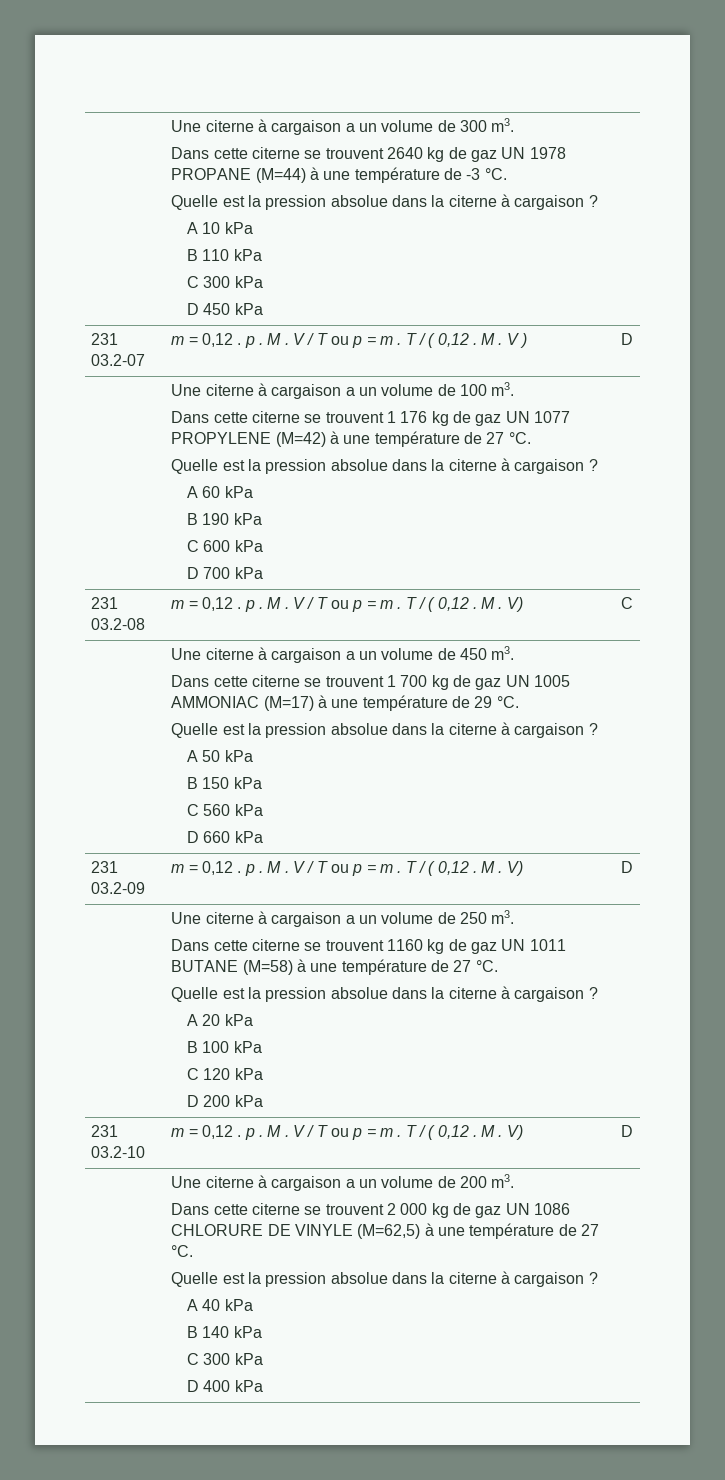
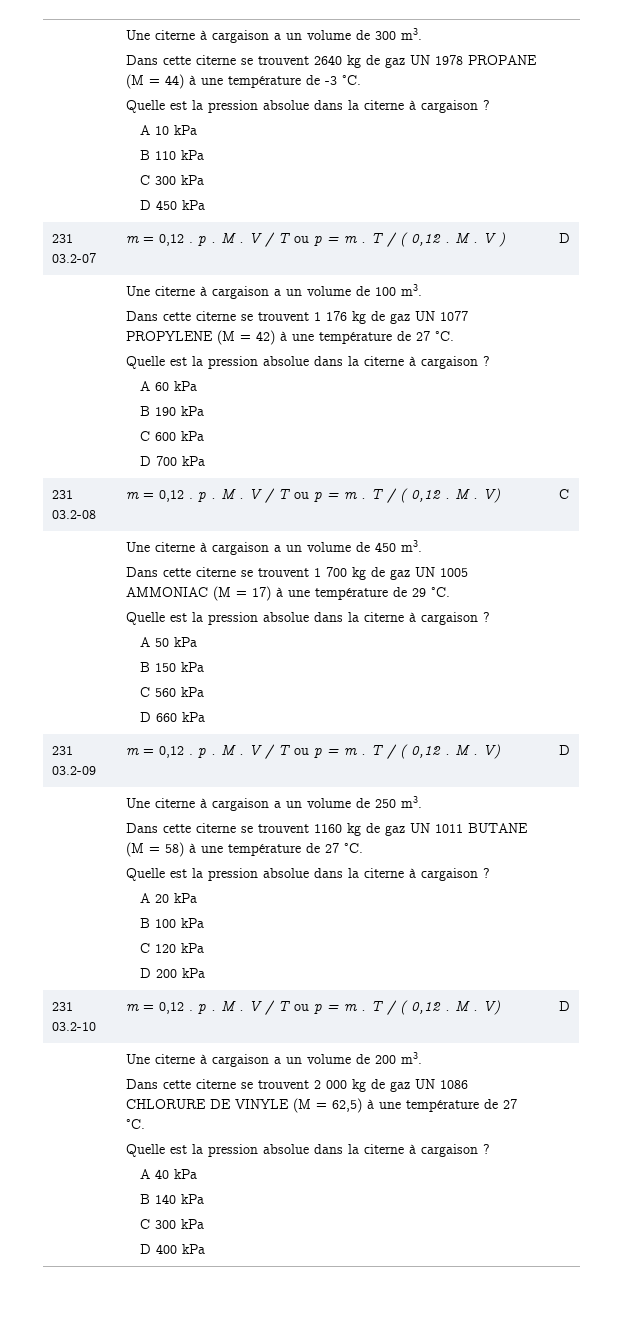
- Dans cette citerne se trouvent 2640 kg de gaz UN 1978 PROPANE (M=44) à une température de -3 °C.
+ Dans cette citerne se trouvent 2640 kg de gaz UN 1978 PROPANE (M = 44) à une température de -3 °C.
- Dans cette citerne se trouvent 1 176 kg de gaz UN 1077 PROPYLENE (M=42) à une température de 27 °C.
+ Dans cette citerne se trouvent 1 176 kg de gaz UN 1077 PROPYLENE (M = 42) à une température de 27 °C.
- Dans cette citerne se trouvent 1 700 kg de gaz UN 1005 AMMONIAC (M=17) à une température de 29 °C.
+ Dans cette citerne se trouvent 1 700 kg de gaz UN 1005 AMMONIAC (M = 17) à une température de 29 °C.
- Dans cette citerne se trouvent 1160 kg de gaz UN 1011 BUTANE (M=58) à une température de 27 °C.
+ Dans cette citerne se trouvent 1160 kg de gaz UN 1011 BUTANE (M = 58) à une température de 27 °C.
- Dans cette citerne se trouvent 2 000 kg de gaz UN 1086 CHLORURE DE VINYLE (M=62,5) à une température de 27 °C.
+ Dans cette citerne se trouvent 2 000 kg de gaz UN 1086 CHLORURE DE VINYLE (M = 62,5) à une température de 27 °C.

